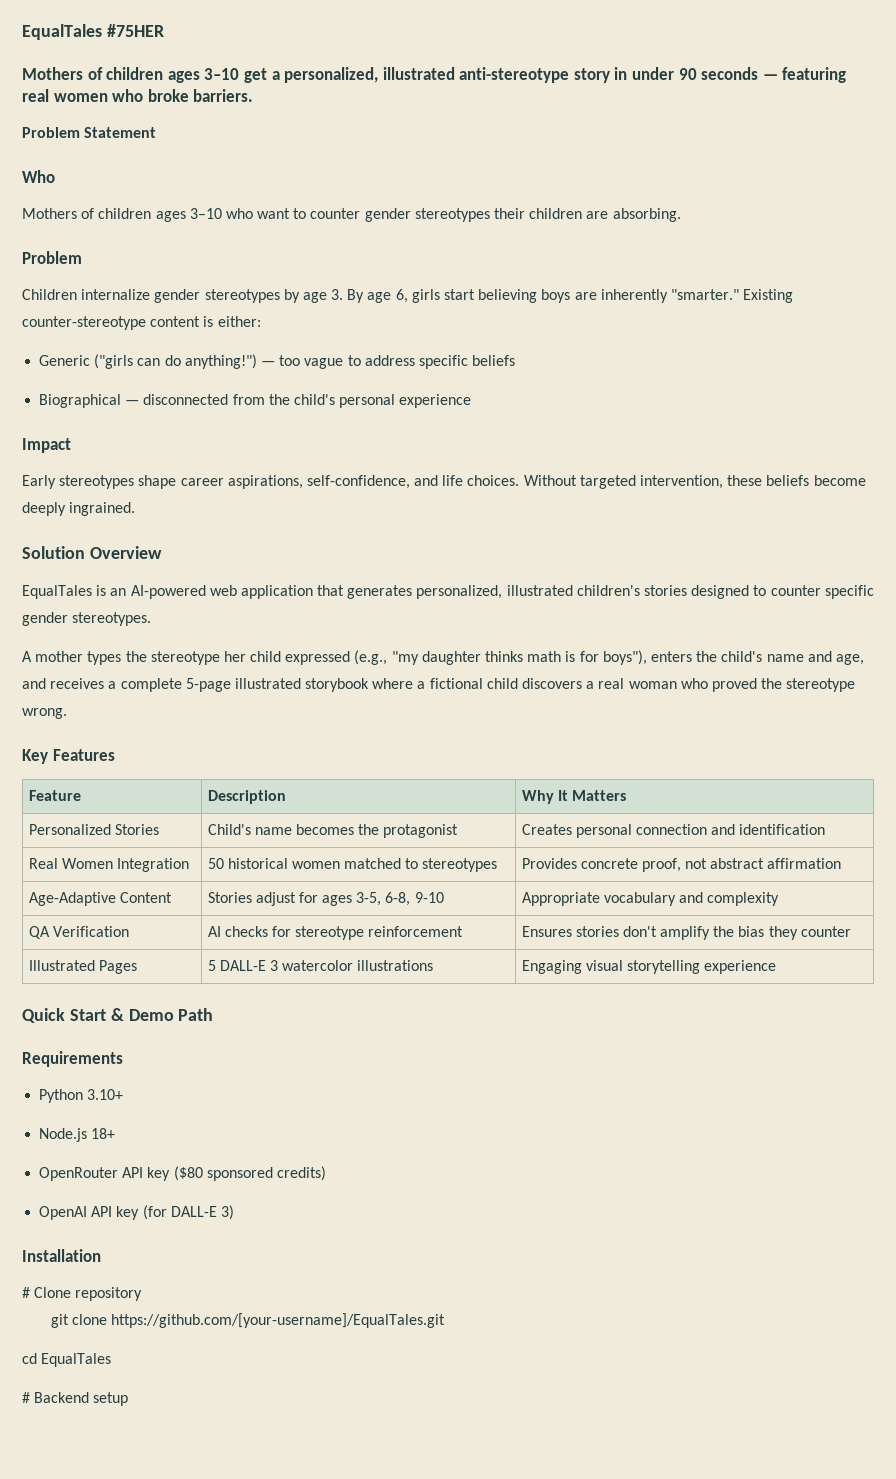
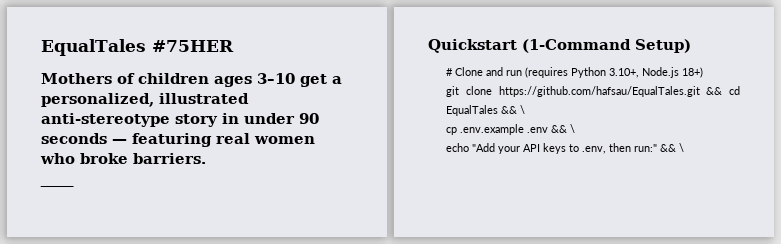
- Problem Statement
- Who
- Mothers of children ages 3–10 who want to counter gender stereotypes their children are absorbing.
- Problem
- Children internalize gender stereotypes by age 3. By age 6, girls start believing boys are inherently "smarter." Existing counter-stereotype content is either:
- Generic ("girls can do anything!") — too vague to address specific beliefs
- Biographical — disconnected from the child's personal experience
- Impact
- Early stereotypes shape career aspirations, self-confidence, and life choices. Without targeted intervention, these beliefs become deeply ingrained.
- Solution Overview
- EqualTales is an AI-powered web application that generates personalized, illustrated children's stories designed to counter specific gender stereotypes.
- A mother types the stereotype her child expressed (e.g., "my daughter thinks math is for boys"), enters the child's name and age, and receives a complete 5-page illustrated storybook where a fictional child discovers a real woman who proved the stereotype wrong.
- Key Features
- Feature | Description | Why It Matters
- Personalized Stories | Child's name becomes the protagonist | Creates personal connection and identification
- Real Women Integration | 50 historical women matched to stereotypes | Provides concrete proof, not abstract affirmation
- Age-Adaptive Content | Stories adjust for ages 3-5, 6-8, 9-10 | Appropriate vocabulary and complexity
- QA Verification | AI checks for stereotype reinforcement | Ensures stories don't amplify the bias they counter
- Illustrated Pages | 5 DALL-E 3 watercolor illustrations | Engaging visual storytelling experience
- Quick Start & Demo Path
- Requirements
- Python 3.10+
- Node.js 18+
- OpenRouter API key ($80 sponsored credits)
- OpenAI API key (for DALL-E 3)
- Installation
- # Clone repository
+ ────
+ Quickstart (1-Command Setup)
+ # Clone and run (requires Python 3.10+, Node.js 18+)
- git clone https://github.com/[your-username]/EqualTales.git
- cd EqualTales
- # Backend setup
+ git clone https://github.com/hafsau/EqualTales.git && cd EqualTales && \
+ cp .env.example .env && \
+ echo "Add your API keys to .env, then run:" && \

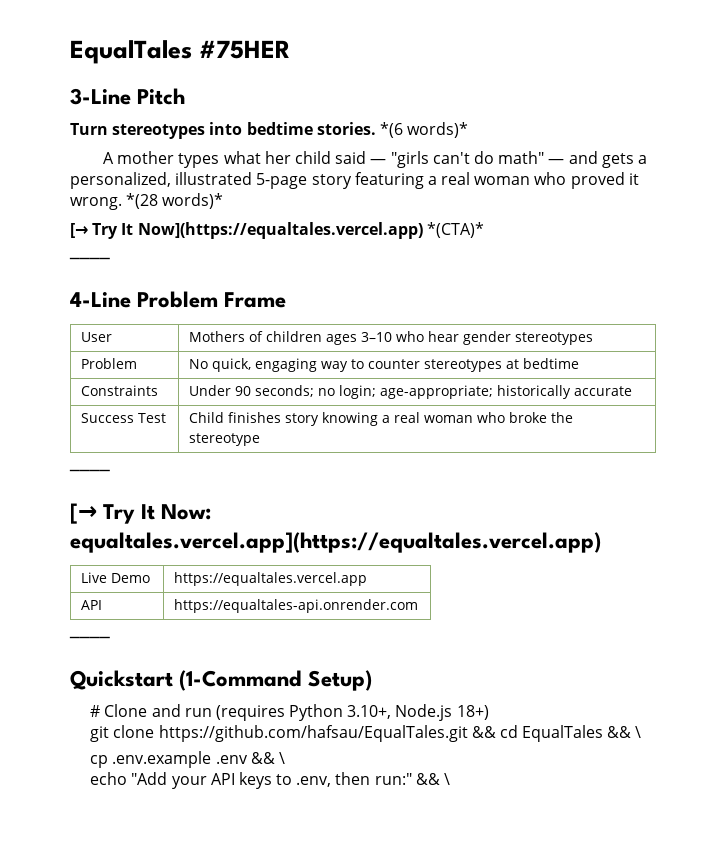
- Mothers of children ages 3–10 get a personalized, illustrated anti-stereotype story in under 90 seconds — featuring real women who broke barriers.
+ 3-Line Pitch
+ Turn stereotypes into bedtime stories. *(6 words)*
+ A mother types what her child said — "girls can't do math" — and gets a personalized, illustrated 5-page story featuring a real woman who proved it wrong. *(28 words)*
+ [→ Try It Now](https://equaltales.vercel.app) *(CTA)*
+ ────
+ 4-Line Problem Frame
+ User | Mothers of children ages 3–10 who hear gender stereotypes
+ Problem | No quick, engaging way to counter stereotypes at bedtime
+ Constraints | Under 90 seconds; no login; age-appropriate; historically accurate
+ Success Test | Child finishes story knowing a real woman who broke the stereotype
+ ────
+ [→ Try It Now: equaltales.vercel.app](https://equaltales.vercel.app)
+ Live Demo | https://equaltales.vercel.app
+ API | https://equaltales-api.onrender.com

